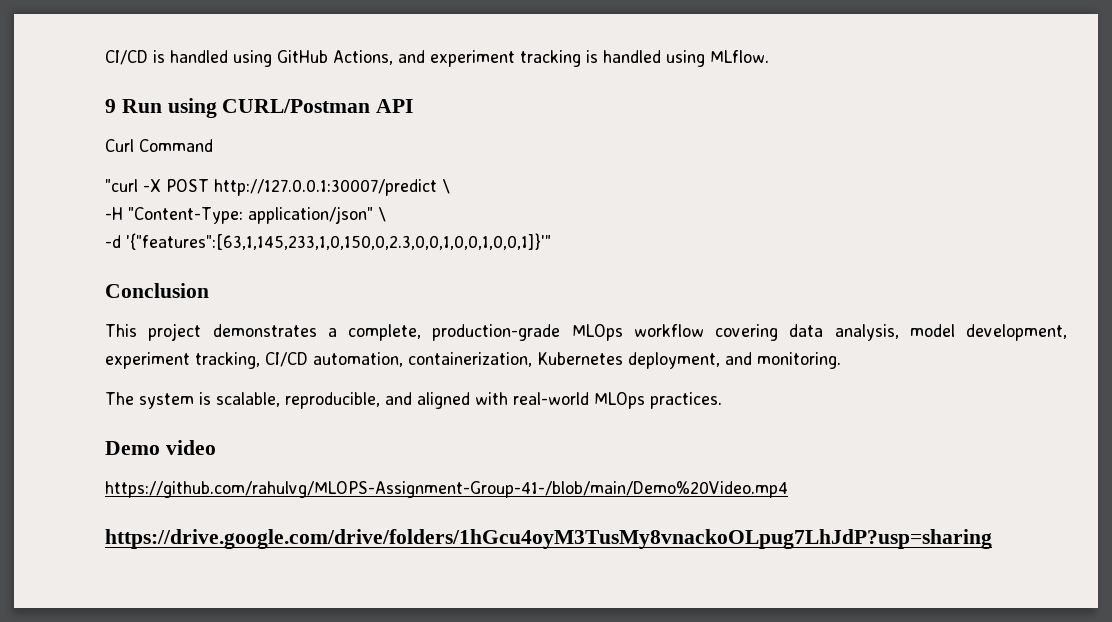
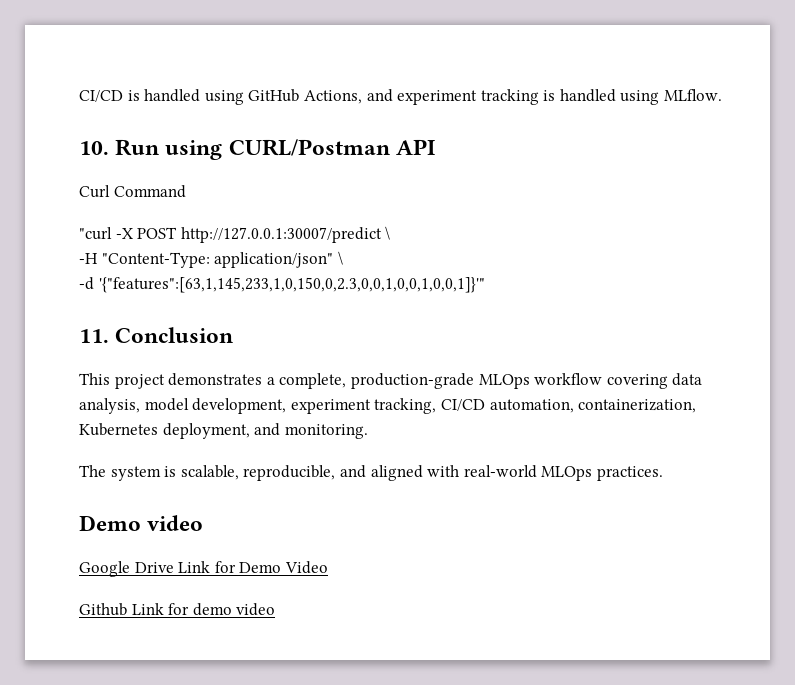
- 9 Run using CURL/Postman API
+ 10. Run using CURL/Postman API
- Conclusion
+ 11. Conclusion
- https://github.com/rahulvg/MLOPS-Assignment-Group-41-/blob/main/Demo%20Video.mp4
- https://drive.google.com/drive/folders/1hGcu4oyM3TusMy8vnackoOLpug7LhJdP?usp=sharing
+ Google Drive Link for Demo Video
+ Github Link for demo video

